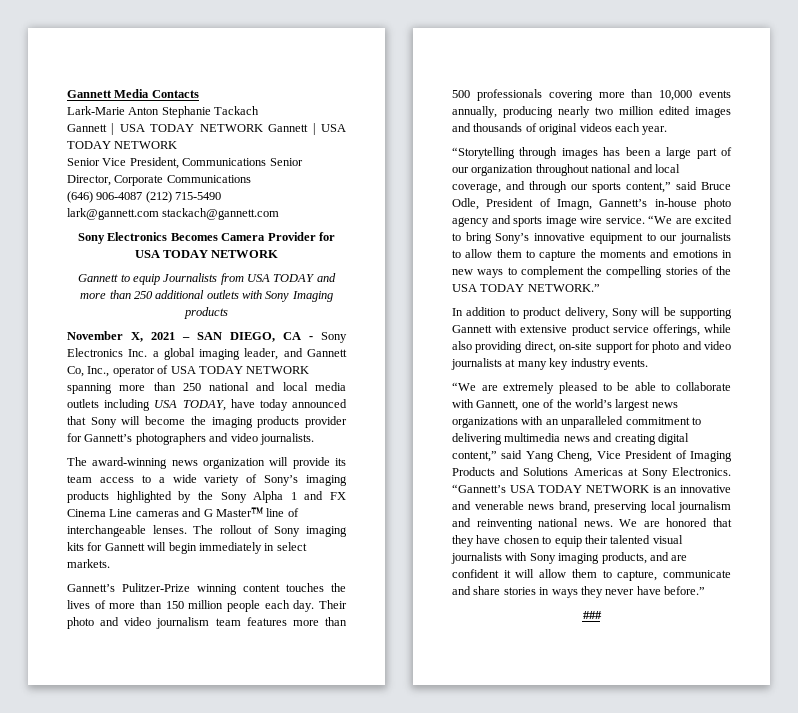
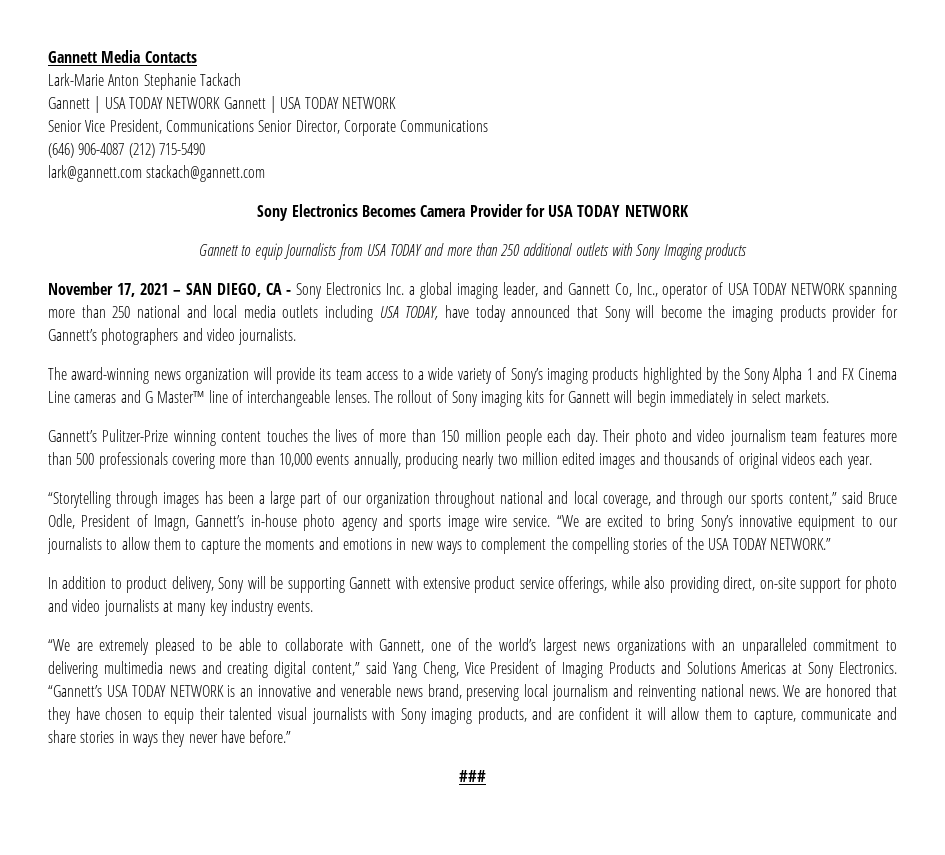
- November X, 2021 – SAN DIEGO, CA - Sony Electronics Inc. a global imaging leader, and Gannett Co, Inc., operator of USA TODAY NETWORK spanning more than 250 national and local media outlets including USA TODAY, have today announced that Sony will become the imaging products provider for Gannett’s photographers and video journalists.
+ November 17, 2021 – SAN DIEGO, CA - Sony Electronics Inc. a global imaging leader, and Gannett Co, Inc., operator of USA TODAY NETWORK spanning more than 250 national and local media outlets including USA TODAY, have today announced that Sony will become the imaging products provider for Gannett’s photographers and video journalists.

